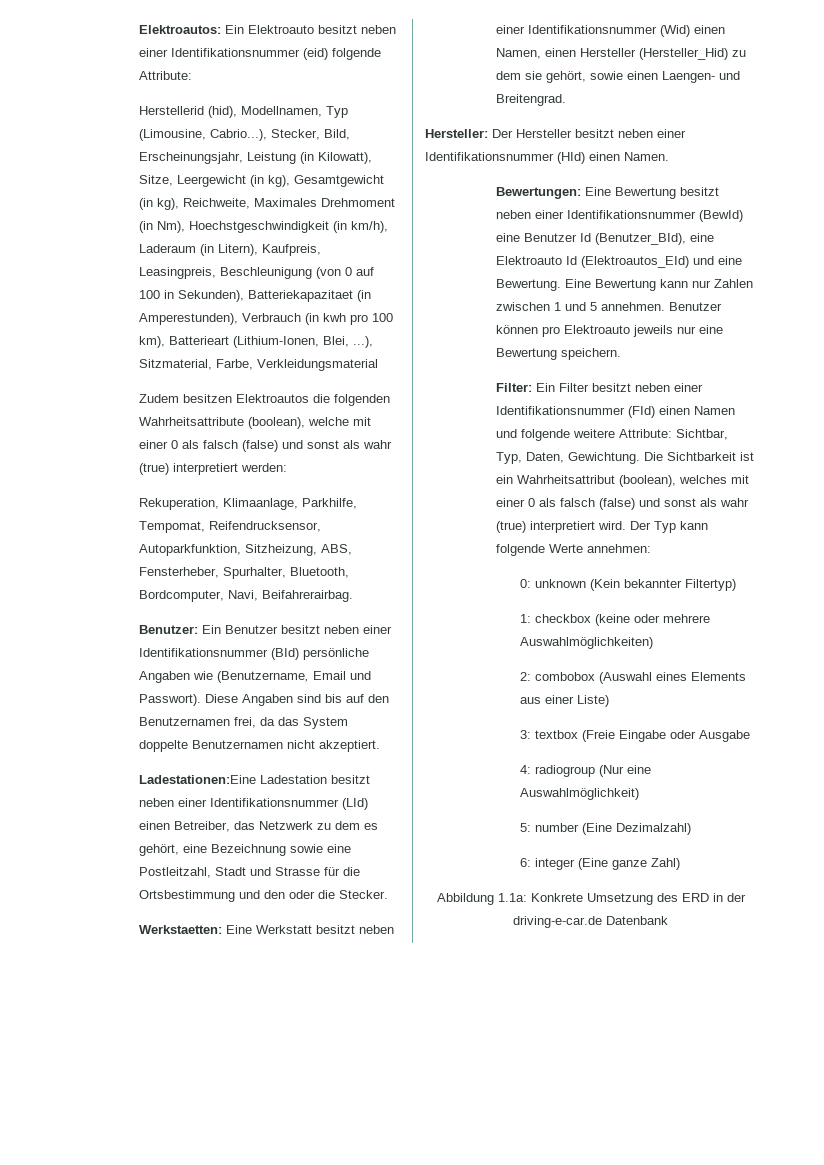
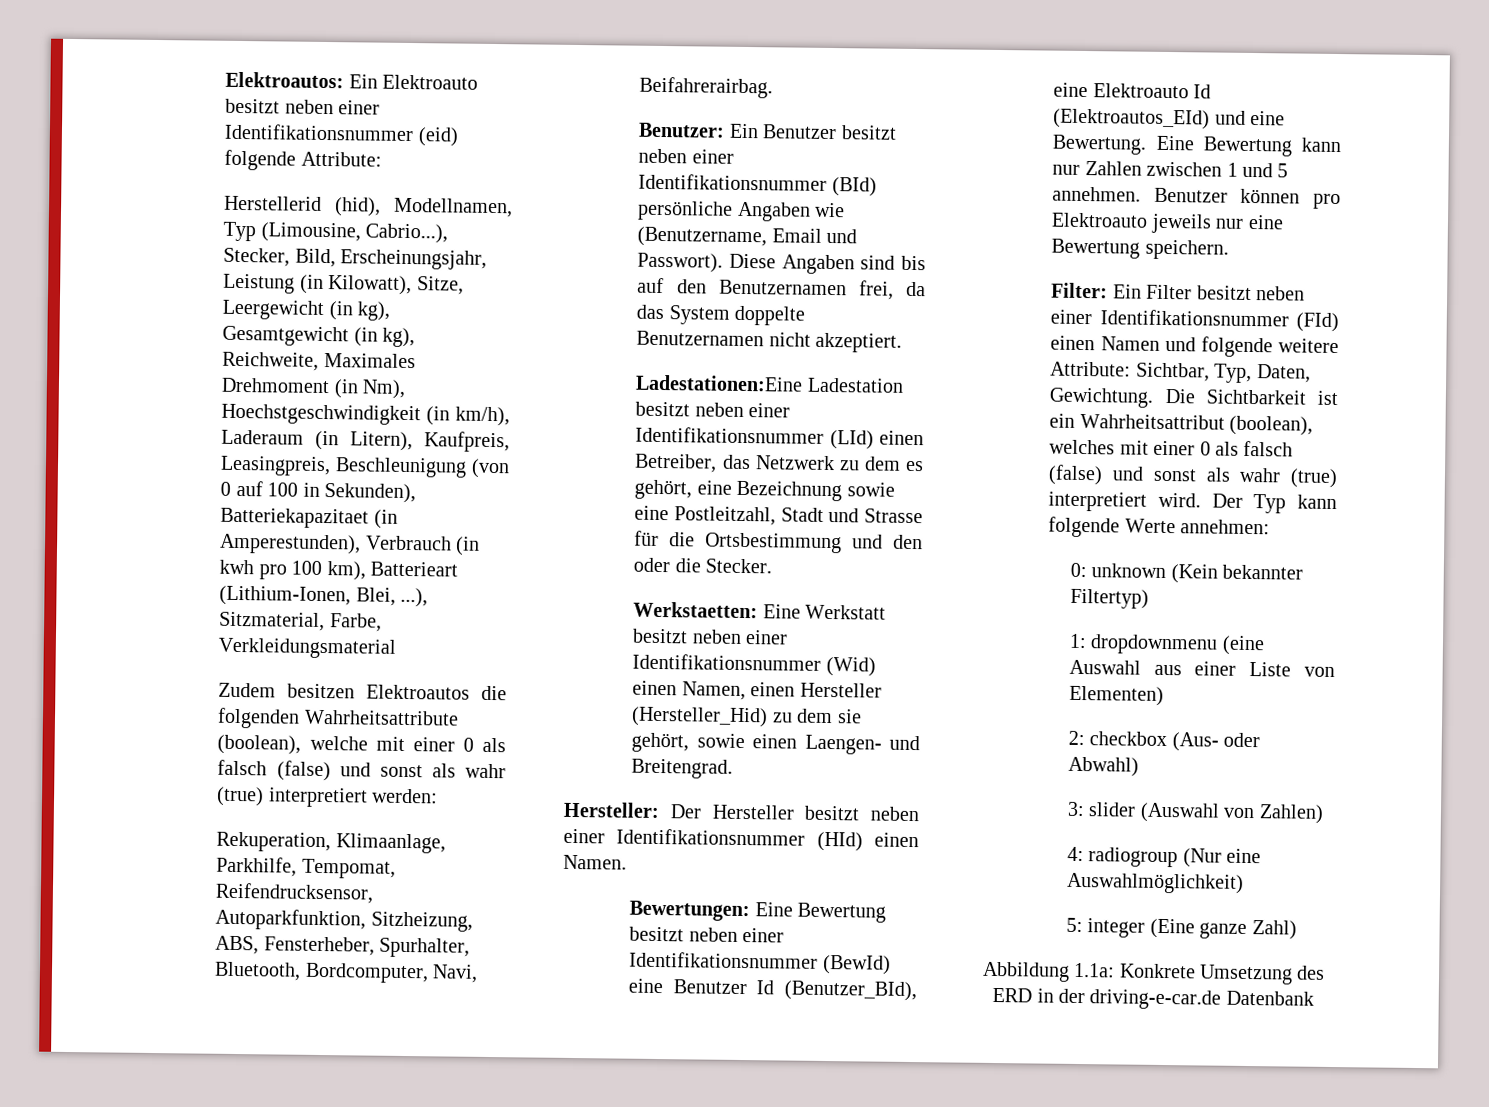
- 1: checkbox (keine oder mehrere Auswahlmöglichkeiten)
- 2: combobox (Auswahl eines Elements aus einer Liste)
- 3: textbox (Freie Eingabe oder Ausgabe
+ 1: dropdownmenu (eine Auswahl aus einer Liste von Elementen)
+ 2: checkbox (Aus- oder Abwahl)
+ 3: slider (Auswahl von Zahlen)
- 5: number (Eine Dezimalzahl)
- 6: integer (Eine ganze Zahl)
+ 5: integer (Eine ganze Zahl)

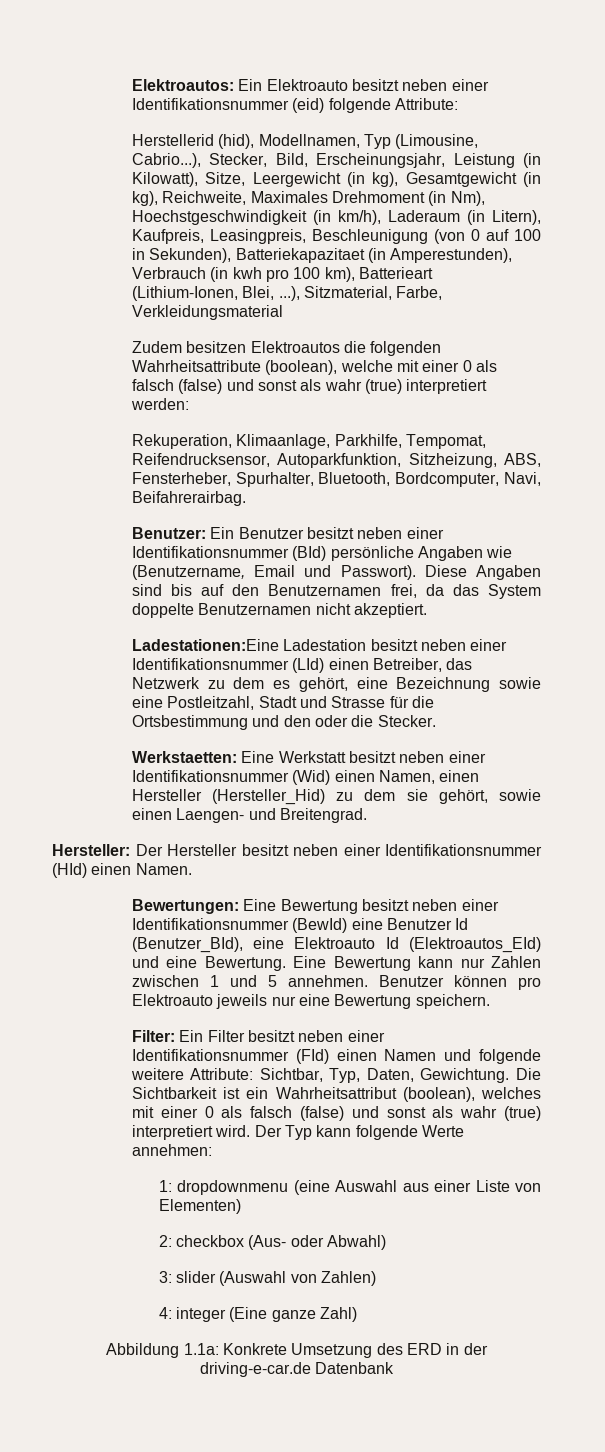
- 0: unknown (Kein bekannter Filtertyp)
- 4: radiogroup (Nur eine Auswahlmöglichkeit)
- 5: integer (Eine ganze Zahl)
+ 4: integer (Eine ganze Zahl)

